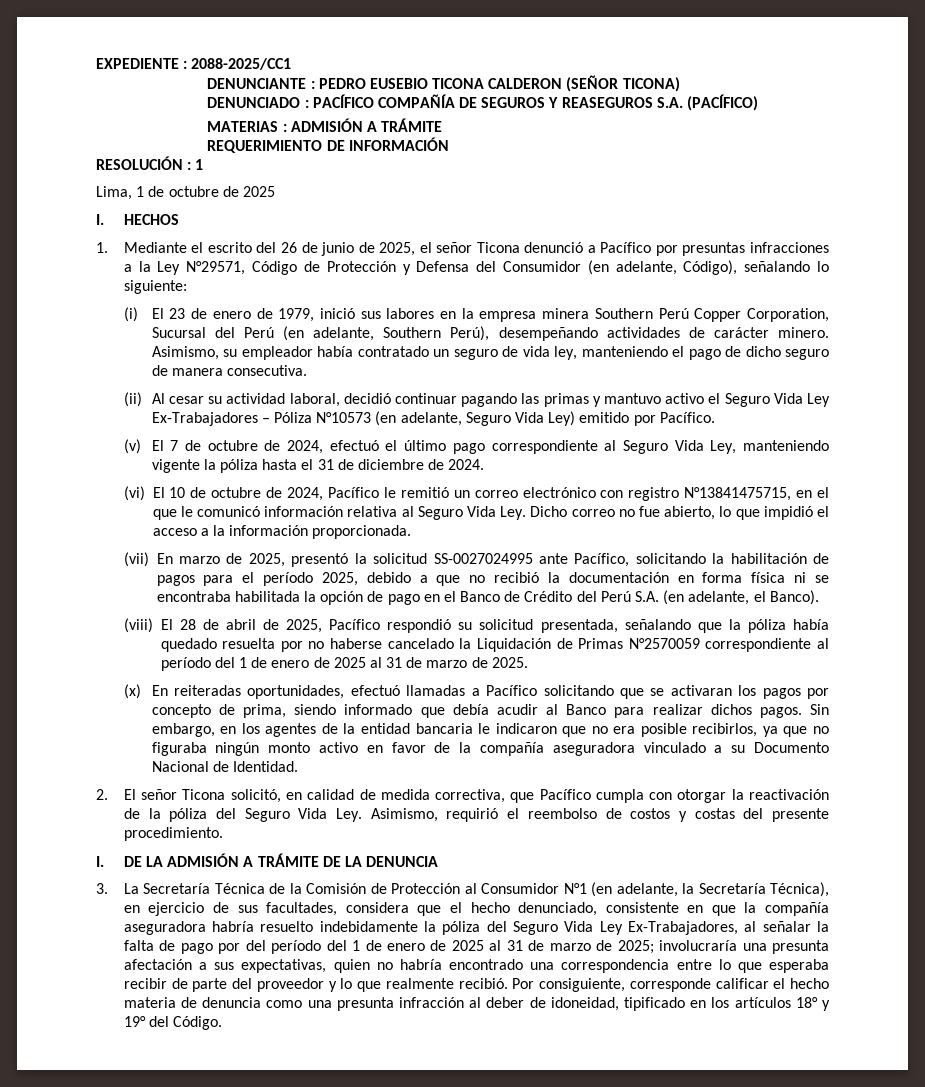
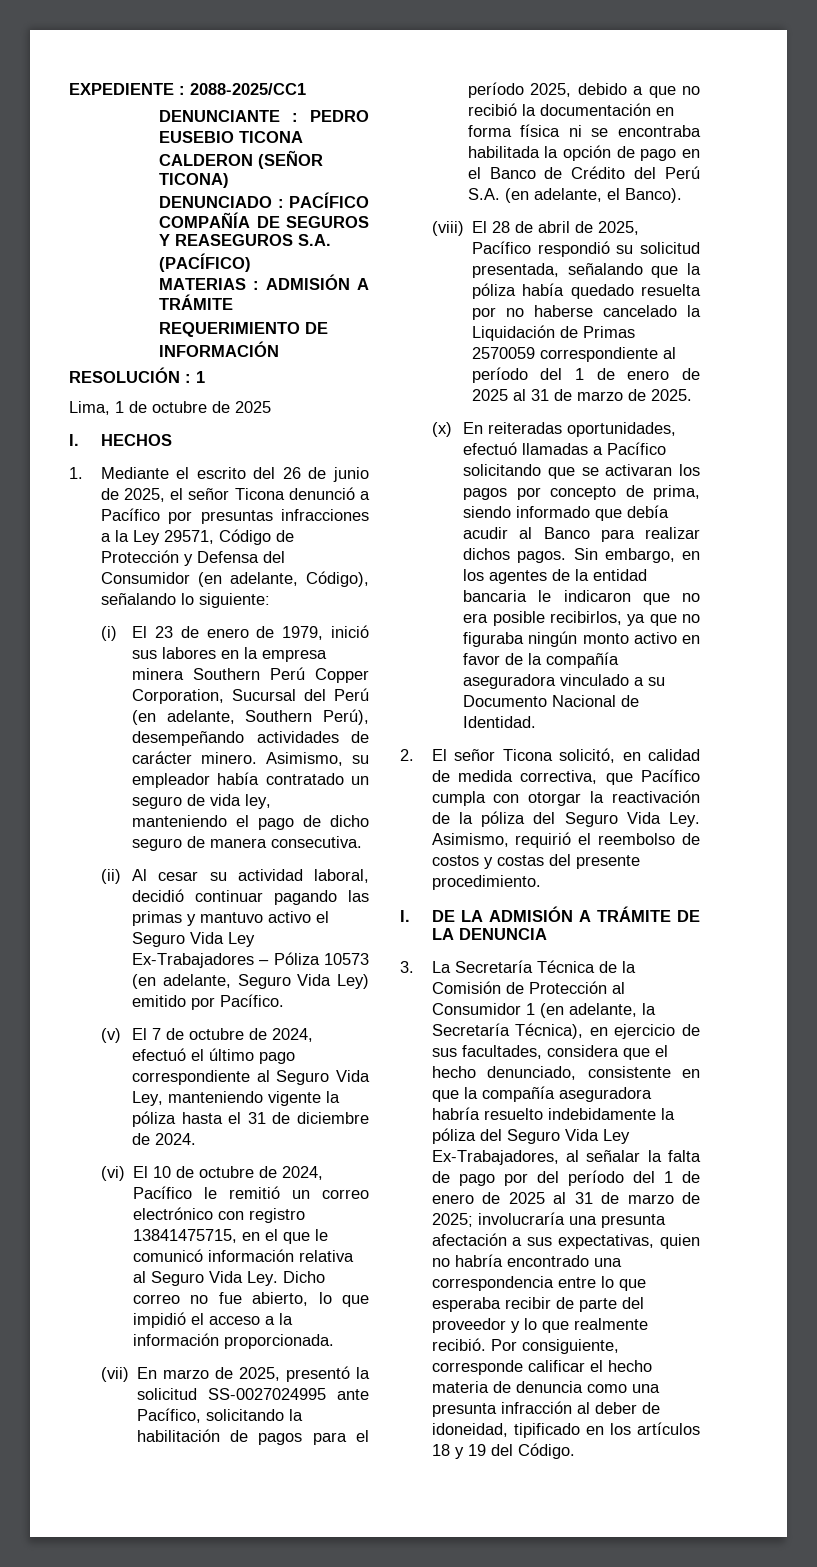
- 1. Mediante el escrito del 26 de junio de 2025, el señor Ticona denunció a Pacífico por presuntas infracciones a la Ley N°29571, Código de Protección y Defensa del Consumidor (en adelante, Código), señalando lo siguiente:
+ 1. Mediante el escrito del 26 de junio de 2025, el señor Ticona denunció a Pacífico por presuntas infracciones a la Ley 29571, Código de Protección y Defensa del Consumidor (en adelante, Código), señalando lo siguiente:
- (ii) Al cesar su actividad laboral, decidió continuar pagando las primas y mantuvo activo el Seguro Vida Ley Ex-Trabajadores – Póliza N°10573 (en adelante, Seguro Vida Ley) emitido por Pacífico.
+ (ii) Al cesar su actividad laboral, decidió continuar pagando las primas y mantuvo activo el Seguro Vida Ley Ex-Trabajadores – Póliza 10573 (en adelante, Seguro Vida Ley) emitido por Pacífico.
- (vi) El 10 de octubre de 2024, Pacífico le remitió un correo electrónico con registro N°13841475715, en el que le comunicó información relativa al Seguro Vida Ley. Dicho correo no fue abierto, lo que impidió el acceso a la información proporcionada.
+ (vi) El 10 de octubre de 2024, Pacífico le remitió un correo electrónico con registro 13841475715, en el que le comunicó información relativa al Seguro Vida Ley. Dicho correo no fue abierto, lo que impidió el acceso a la información proporcionada.
- (viii) El 28 de abril de 2025, Pacífico respondió su solicitud presentada, señalando que la póliza había quedado resuelta por no haberse cancelado la Liquidación de Primas N°2570059 correspondiente al período del 1 de enero de 2025 al 31 de marzo de 2025.
+ (viii) El 28 de abril de 2025, Pacífico respondió su solicitud presentada, señalando que la póliza había quedado resuelta por no haberse cancelado la Liquidación de Primas 2570059 correspondiente al período del 1 de enero de 2025 al 31 de marzo de 2025.
- 3. La Secretaría Técnica de la Comisión de Protección al Consumidor N°1 (en adelante, la Secretaría Técnica), en ejercicio de sus facultades, considera que el hecho denunciado, consistente en que la compañía aseguradora habría resuelto indebidamente la póliza del Seguro Vida Ley Ex-Trabajadores, al señalar la falta de pago por del período del 1 de enero de 2025 al 31 de marzo de 2025;
+ 3. La Secretaría Técnica de la Comisión de Protección al Consumidor 1 (en adelante, la Secretaría Técnica), en ejercicio de sus facultades, considera que el hecho denunciado, consistente en que la compañía aseguradora habría resuelto indebidamente la póliza del Seguro Vida Ley Ex-Trabajadores, al señalar la falta de pago por del período del 1 de enero de 2025 al 31 de marzo de 2025;
- Por consiguiente, corresponde calificar el hecho materia de denuncia como una presunta infracción al deber de idoneidad, tipificado en los artículos 18° y 19° del Código.
+ Por consiguiente, corresponde calificar el hecho materia de denuncia como una presunta infracción al deber de idoneidad, tipificado en los artículos 18 y 19 del Código.

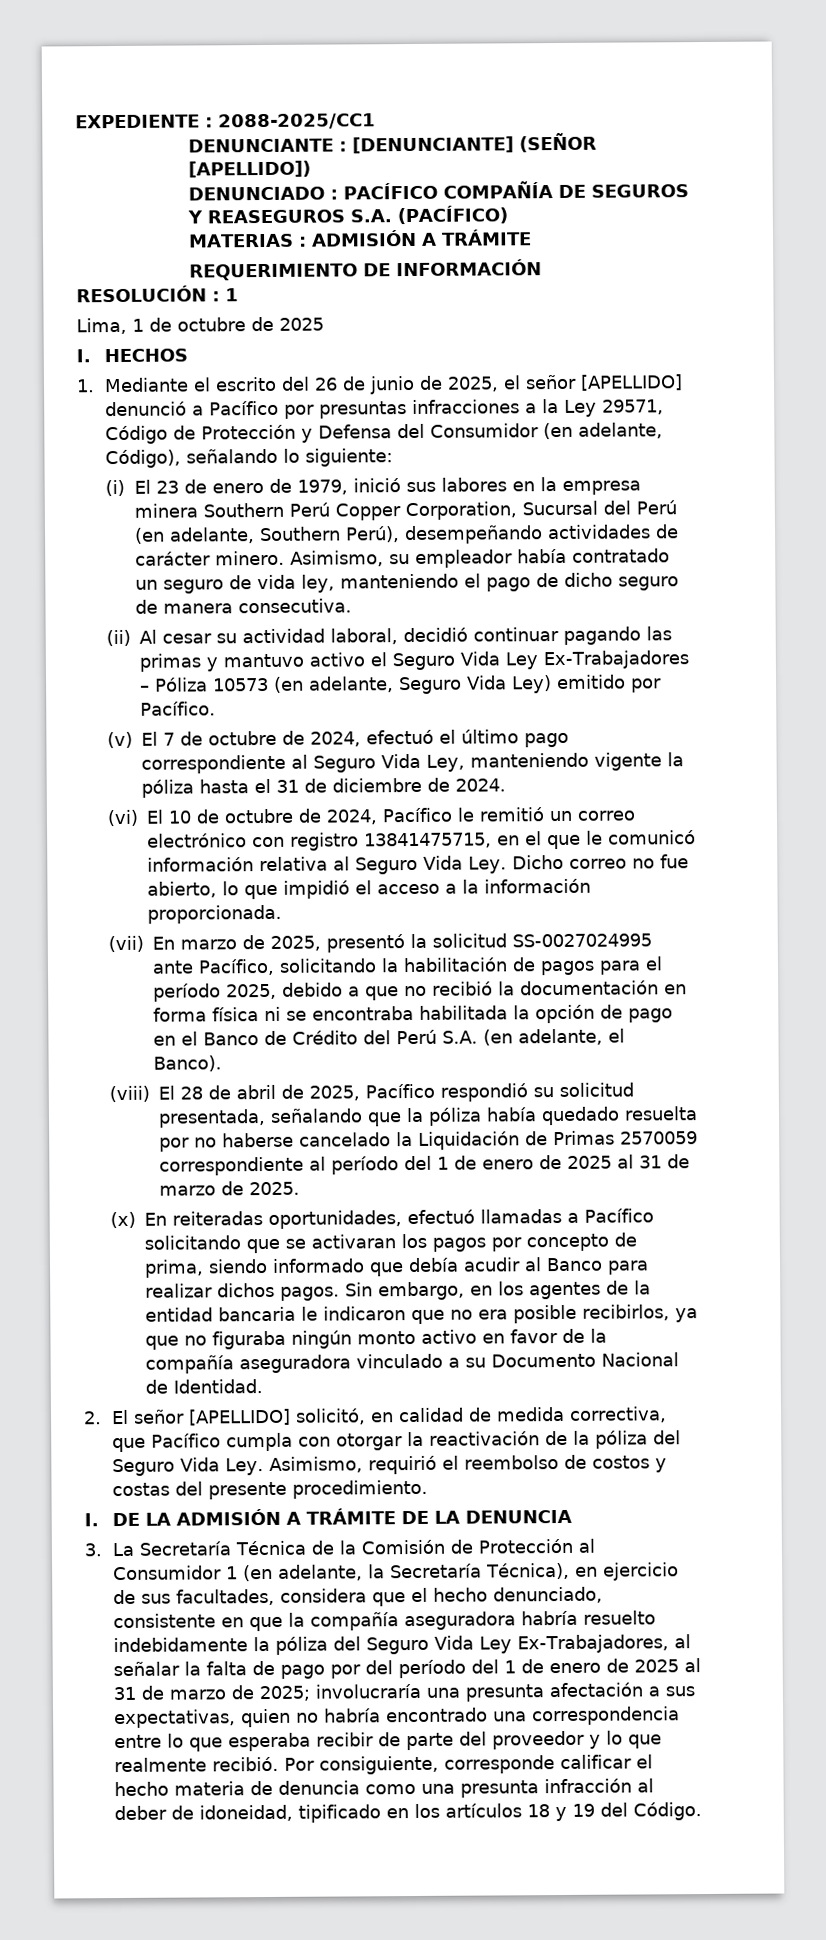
- DENUNCIANTE : PEDRO EUSEBIO TICONA CALDERON (SEÑOR TICONA)
+ DENUNCIANTE : [DENUNCIANTE] (SEÑOR [APELLIDO])
- 1. Mediante el escrito del 26 de junio de 2025, el señor Ticona denunció a Pacífico por presuntas infracciones a la Ley 29571, Código de Protección y Defensa del Consumidor (en adelante, Código), señalando lo siguiente:
+ 1. Mediante el escrito del 26 de junio de 2025, el señor [APELLIDO] denunció a Pacífico por presuntas infracciones a la Ley 29571, Código de Protección y Defensa del Consumidor (en adelante, Código), señalando lo siguiente:
- 2. El señor Ticona solicitó, en calidad de medida correctiva, que Pacífico cumpla con otorgar la reactivación de la póliza del Seguro Vida Ley. Asimismo, requirió el reembolso de costos y costas del presente procedimiento.
+ 2. El señor [APELLIDO] solicitó, en calidad de medida correctiva, que Pacífico cumpla con otorgar la reactivación de la póliza del Seguro Vida Ley. Asimismo, requirió el reembolso de costos y costas del presente procedimiento.

